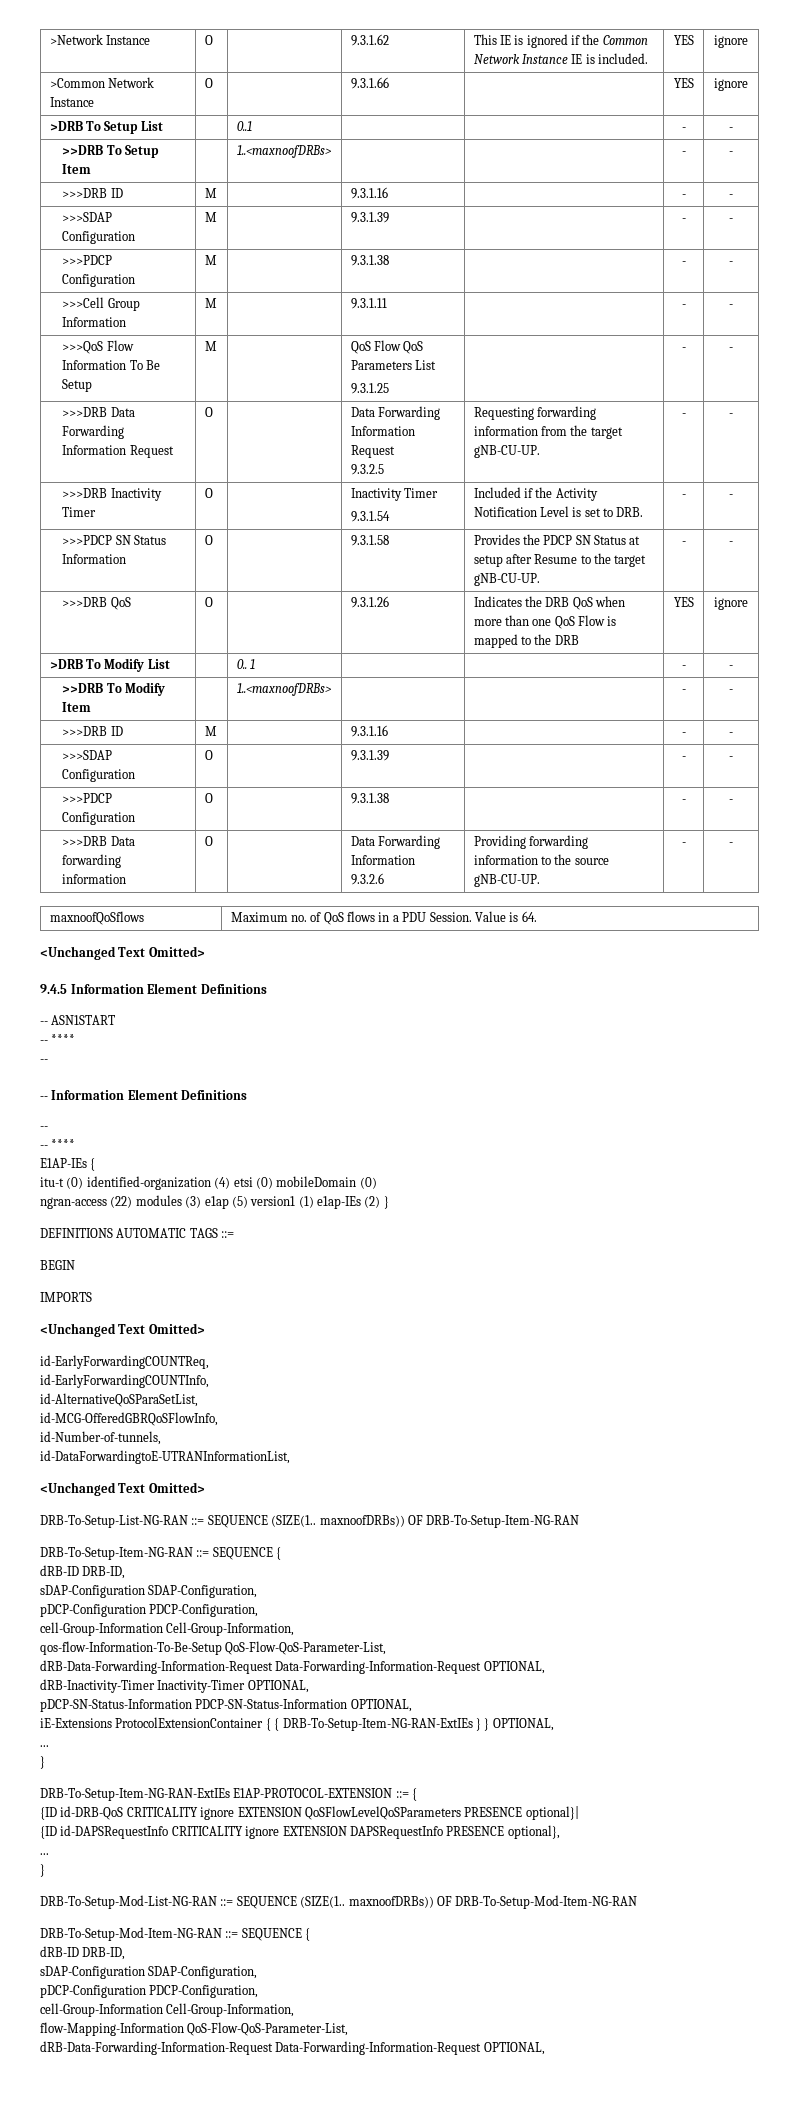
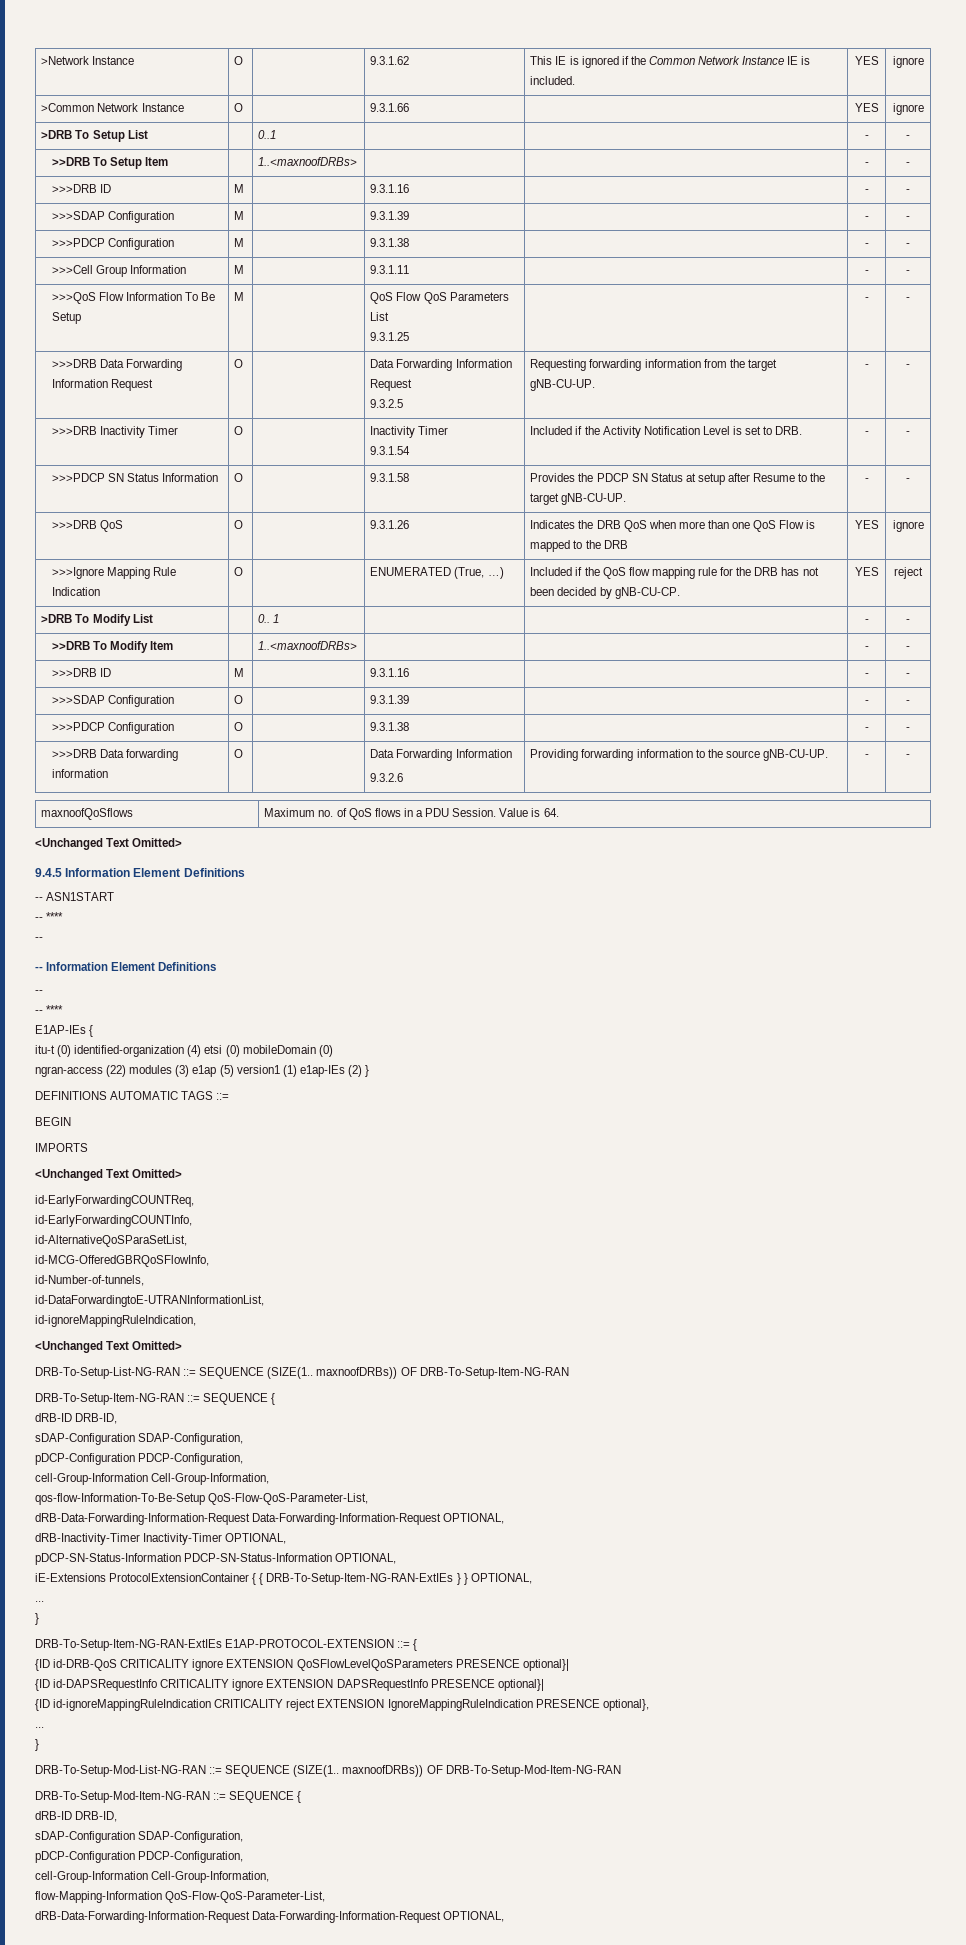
+ >>>Ignore Mapping Rule Indication | O | | ENUMERATED (True, …) | Included if the QoS flow mapping rule for the DRB has not been decided by gNB-CU-CP. | YES | reject
+ id-ignoreMappingRuleIndication,
- {ID id-DAPSRequestInfo CRITICALITY ignore EXTENSION DAPSRequestInfo PRESENCE optional},
+ {ID id-DAPSRequestInfo CRITICALITY ignore EXTENSION DAPSRequestInfo PRESENCE optional}|
+ {ID id-ignoreMappingRuleIndication CRITICALITY reject EXTENSION IgnoreMappingRuleIndication PRESENCE optional},

